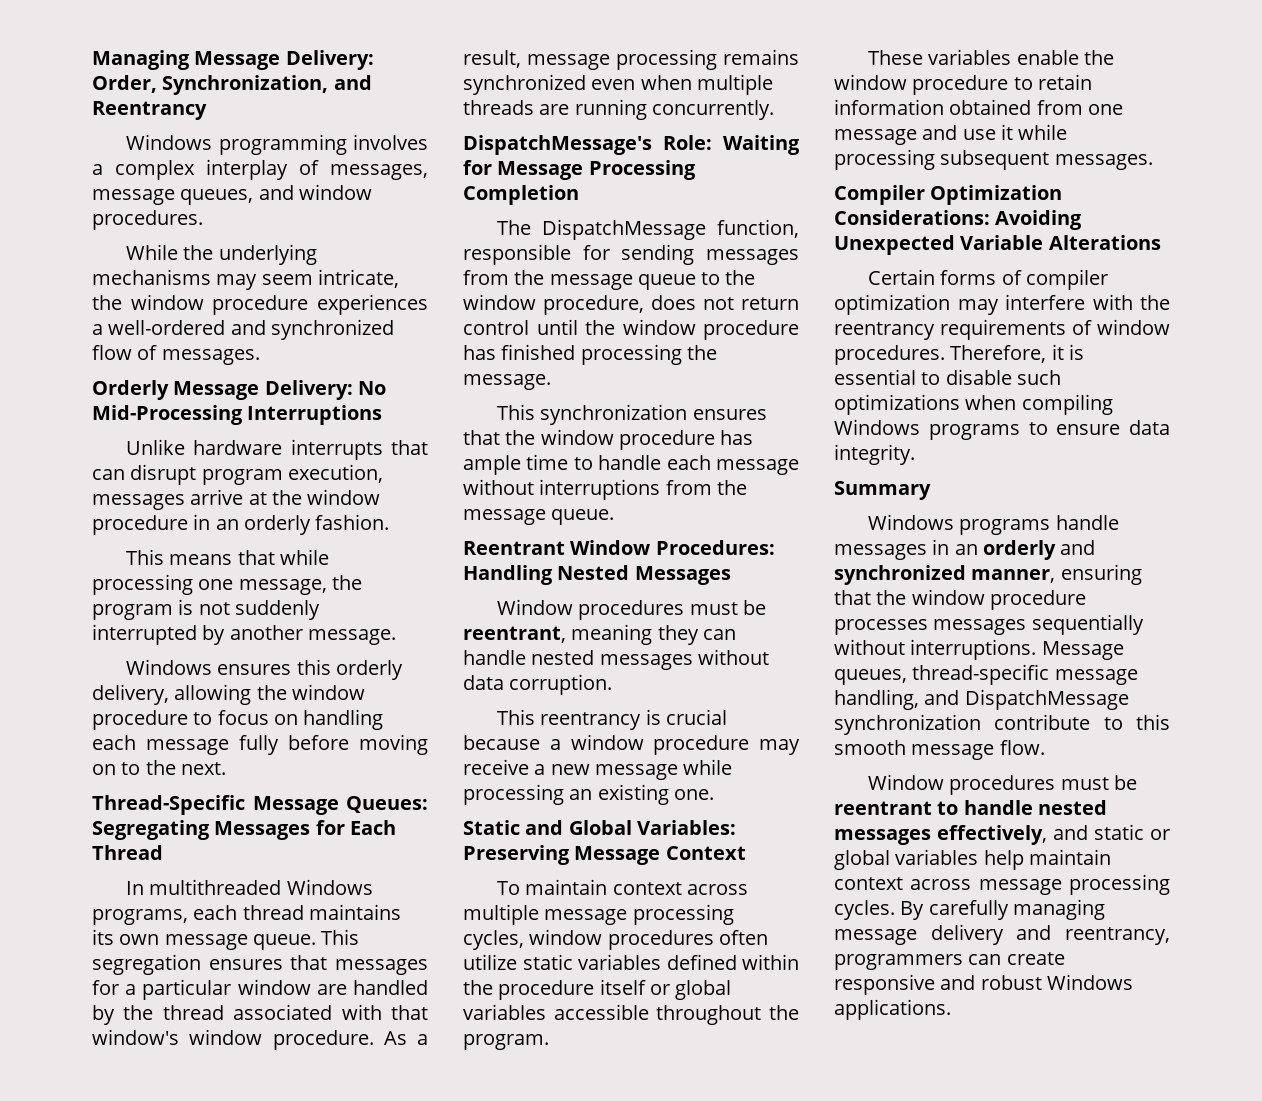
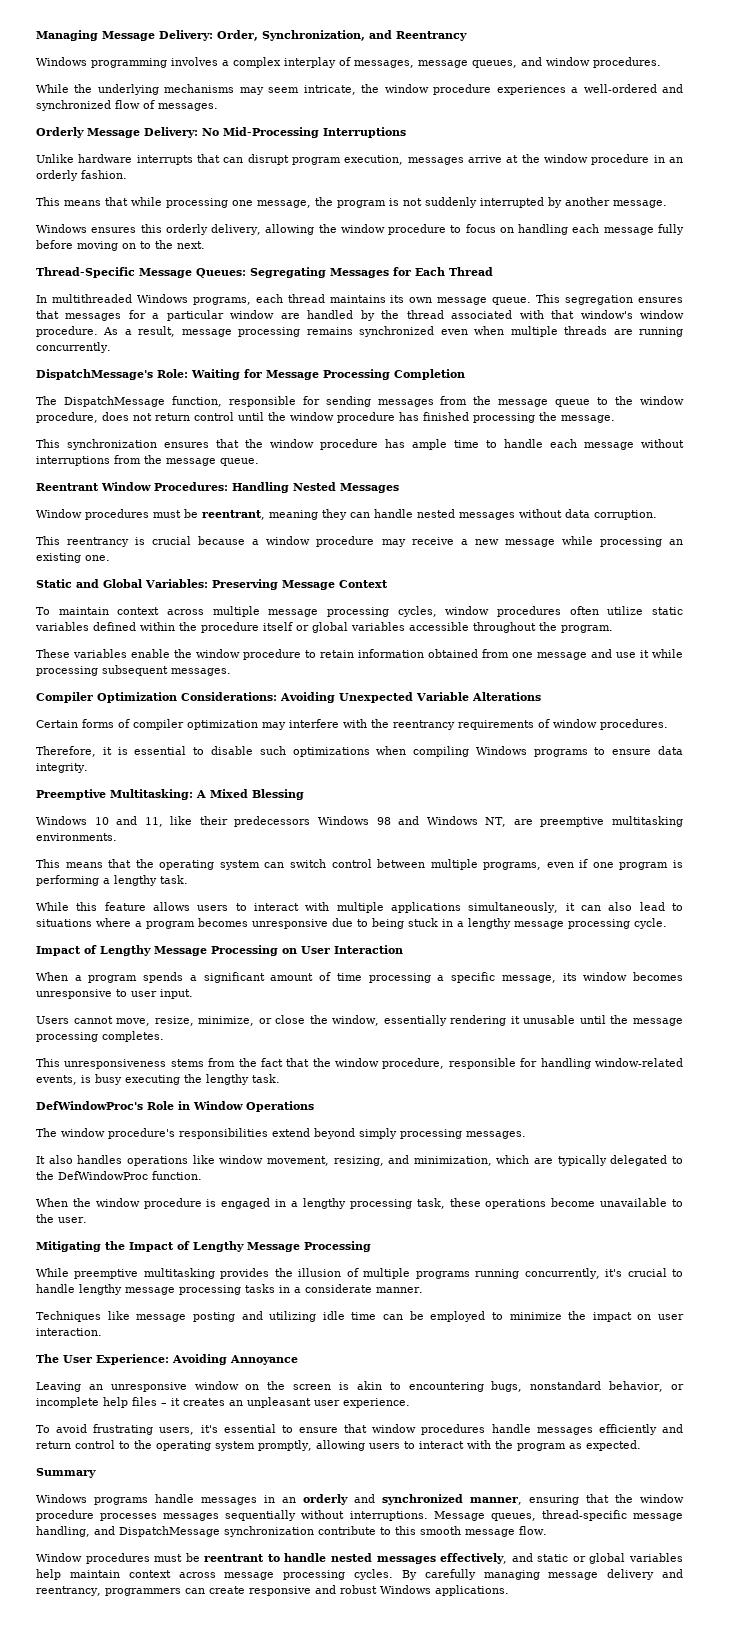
- Certain forms of compiler optimization may interfere with the reentrancy requirements of window procedures. Therefore, it is essential to disable such optimizations when compiling Windows programs to ensure data integrity.
+ Certain forms of compiler optimization may interfere with the reentrancy requirements of window procedures.
+ Therefore, it is essential to disable such optimizations when compiling Windows programs to ensure data integrity.
+ Preemptive Multitasking: A Mixed Blessing
+ Windows 10 and 11, like their predecessors Windows 98 and Windows NT, are preemptive multitasking environments.
+ This means that the operating system can switch control between multiple programs, even if one program is performing a lengthy task.
+ While this feature allows users to interact with multiple applications simultaneously, it can also lead to situations where a program becomes unresponsive due to being stuck in a lengthy message processing cycle.
+ Impact of Lengthy Message Processing on User Interaction
+ When a program spends a significant amount of time processing a specific message, its window becomes unresponsive to user input.
+ Users cannot move, resize, minimize, or close the window, essentially rendering it unusable until the message processing completes.
+ This unresponsiveness stems from the fact that the window procedure, responsible for handling window-related events, is busy executing the lengthy task.
+ DefWindowProc's Role in Window Operations
+ The window procedure's responsibilities extend beyond simply processing messages.
+ It also handles operations like window movement, resizing, and minimization, which are typically delegated to the DefWindowProc function.
+ When the window procedure is engaged in a lengthy processing task, these operations become unavailable to the user.
+ Mitigating the Impact of Lengthy Message Processing
+ While preemptive multitasking provides the illusion of multiple programs running concurrently, it's crucial to handle lengthy message processing tasks in a considerate manner.
+ Techniques like message posting and utilizing idle time can be employed to minimize the impact on user interaction.
+ The User Experience: Avoiding Annoyance
+ Leaving an unresponsive window on the screen is akin to encountering bugs, nonstandard behavior, or incomplete help files – it creates an unpleasant user experience.
+ To avoid frustrating users, it's essential to ensure that window procedures handle messages efficiently and return control to the operating system promptly, allowing users to interact with the program as expected.

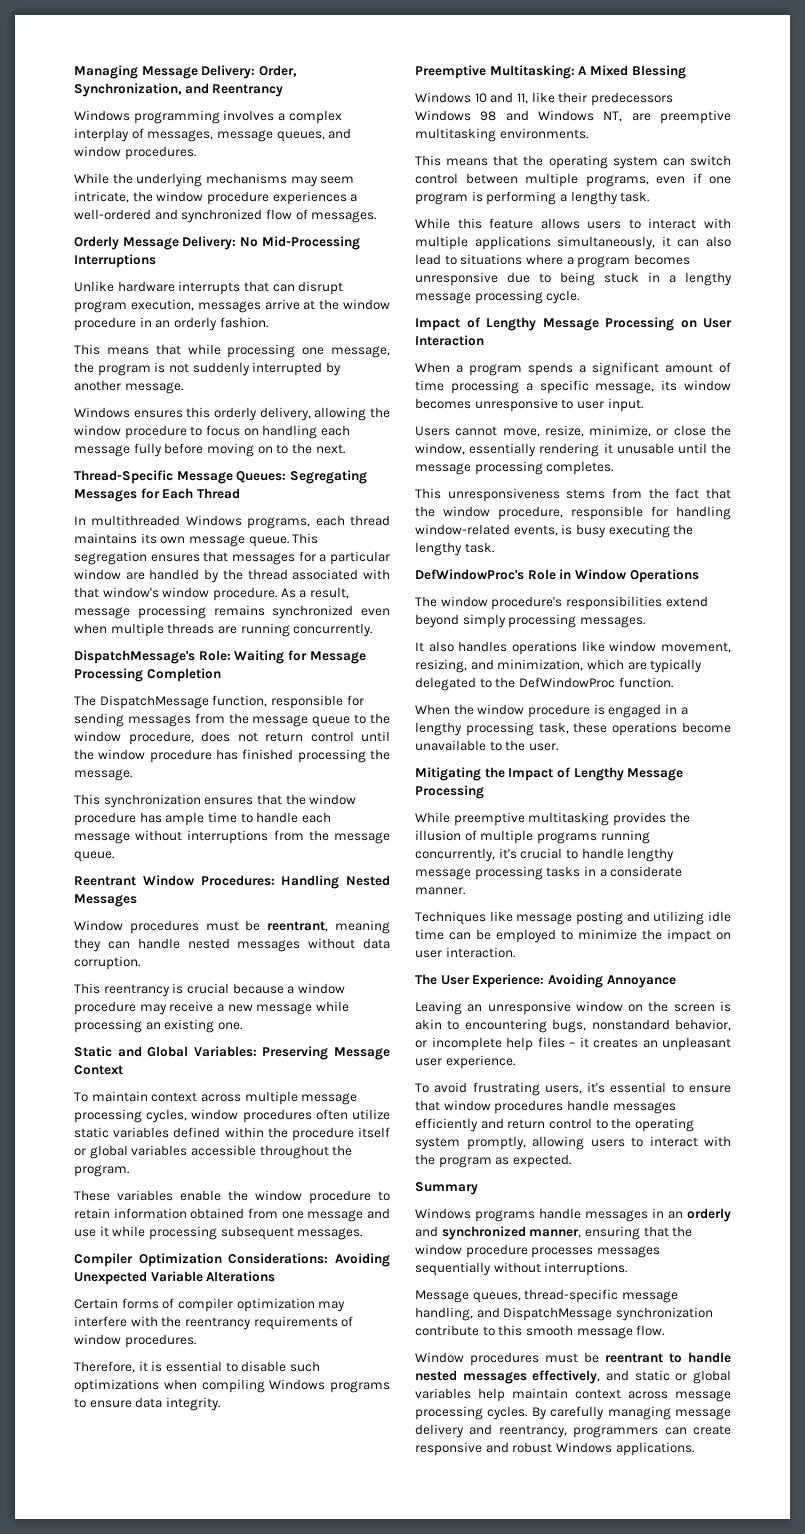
- Windows programs handle messages in an orderly and synchronized manner, ensuring that the window procedure processes messages sequentially without interruptions. Message queues, thread-specific message handling, and DispatchMessage synchronization contribute to this smooth message flow.
+ Windows programs handle messages in an orderly and synchronized manner, ensuring that the window procedure processes messages sequentially without interruptions.
+ Message queues, thread-specific message handling, and DispatchMessage synchronization contribute to this smooth message flow.

